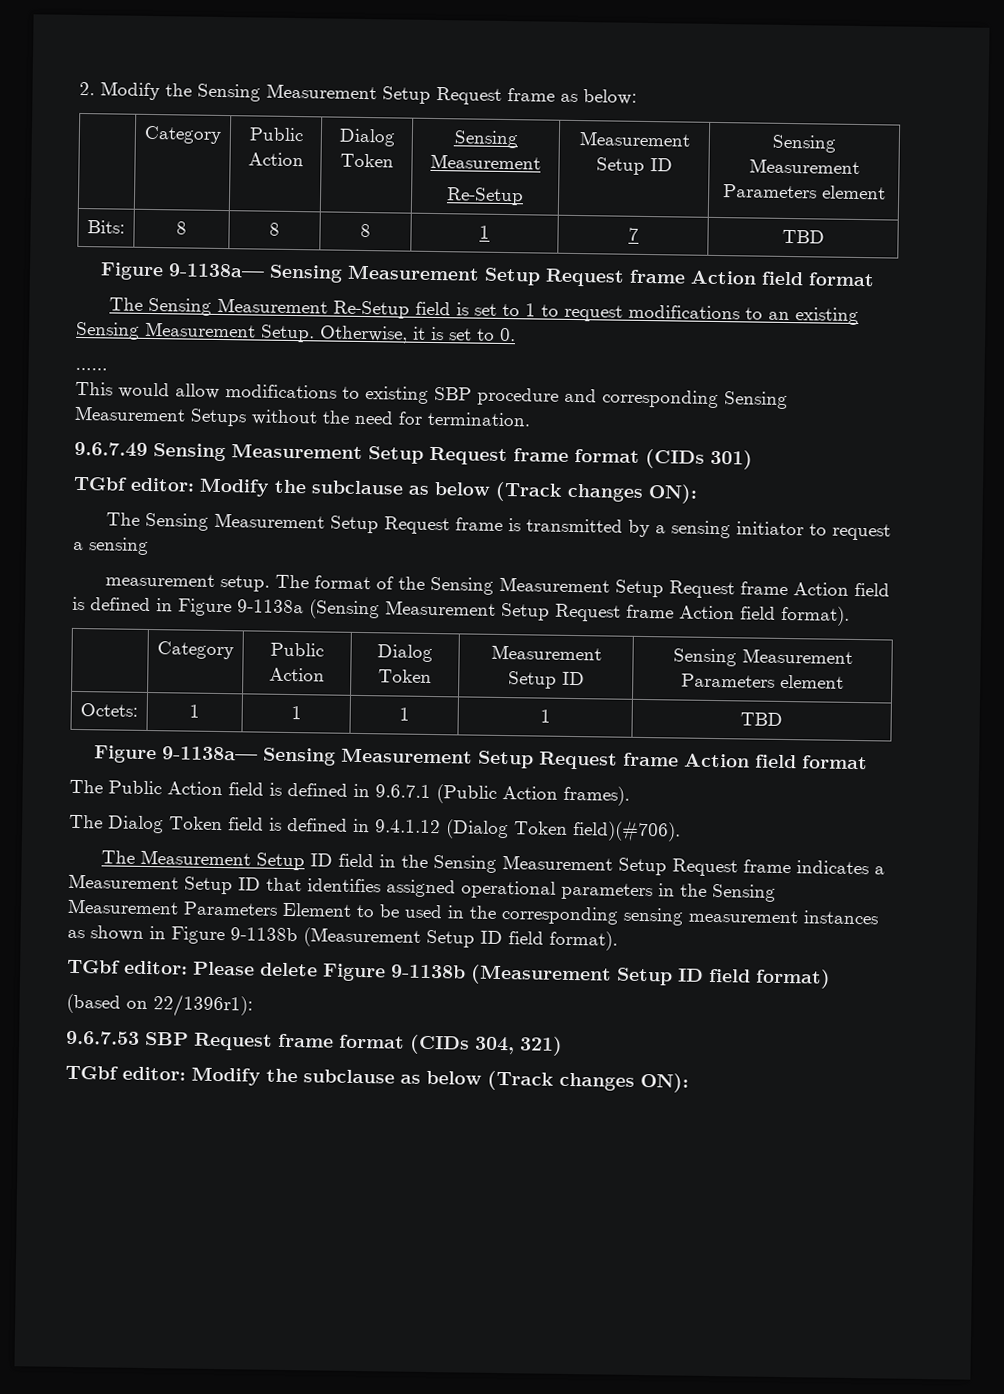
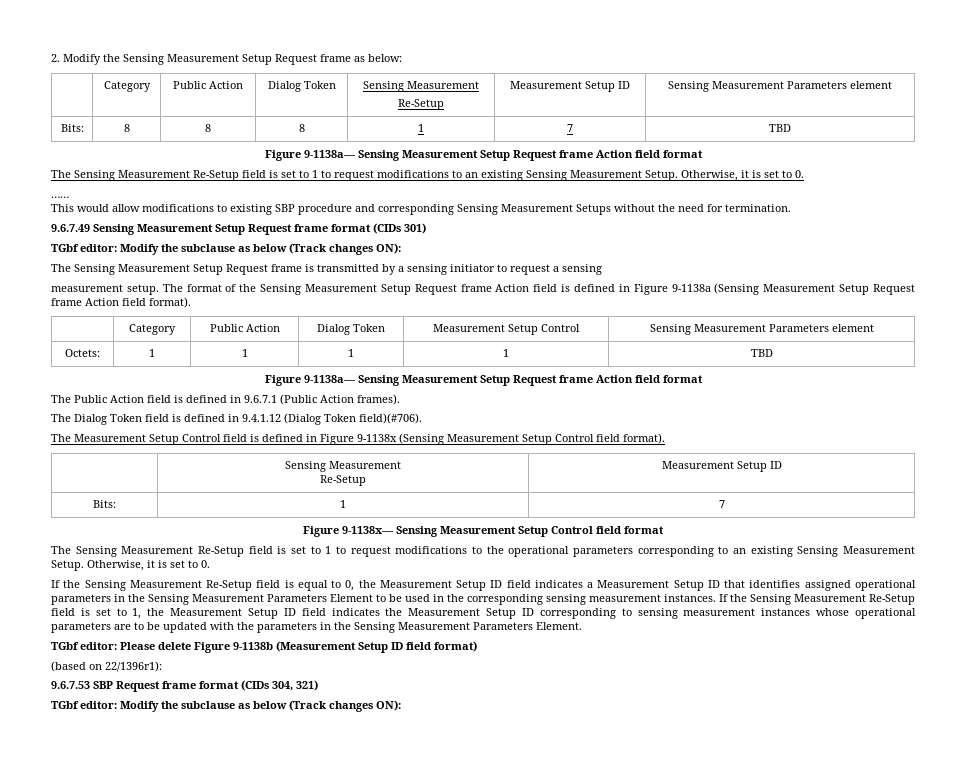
- | Category | Public Action | Dialog Token | Measurement Setup ID | Sensing Measurement Parameters element
+ | Category | Public Action | Dialog Token | Measurement Setup Control | Sensing Measurement Parameters element
- The Measurement Setup ID field in the Sensing Measurement Setup Request frame indicates a Measurement Setup ID that identifies assigned operational parameters in the Sensing Measurement Parameters Element to be used in the corresponding sensing measurement instances as shown in Figure 9-1138b (Measurement Setup ID field format).
+ The Measurement Setup Control field is defined in Figure 9-1138x (Sensing Measurement Setup Control field format).
+ | Sensing Measurement
+ Re-Setup | Measurement Setup ID
+ Bits: | 1 | 7
+ Figure 9-1138x— Sensing Measurement Setup Control field format
+ The Sensing Measurement Re-Setup field is set to 1 to request modifications to the operational parameters corresponding to an existing Sensing Measurement Setup. Otherwise, it is set to 0.
+ If the Sensing Measurement Re-Setup field is equal to 0, the Measurement Setup ID field indicates a Measurement Setup ID that identifies assigned operational parameters in the Sensing Measurement Parameters Element to be used in the corresponding sensing measurement instances. If the Sensing Measurement Re-Setup field is set to 1, the Measurement Setup ID field indicates the Measurement Setup ID corresponding to sensing measurement instances whose operational parameters are to be updated with the parameters in the Sensing Measurement Parameters Element.

